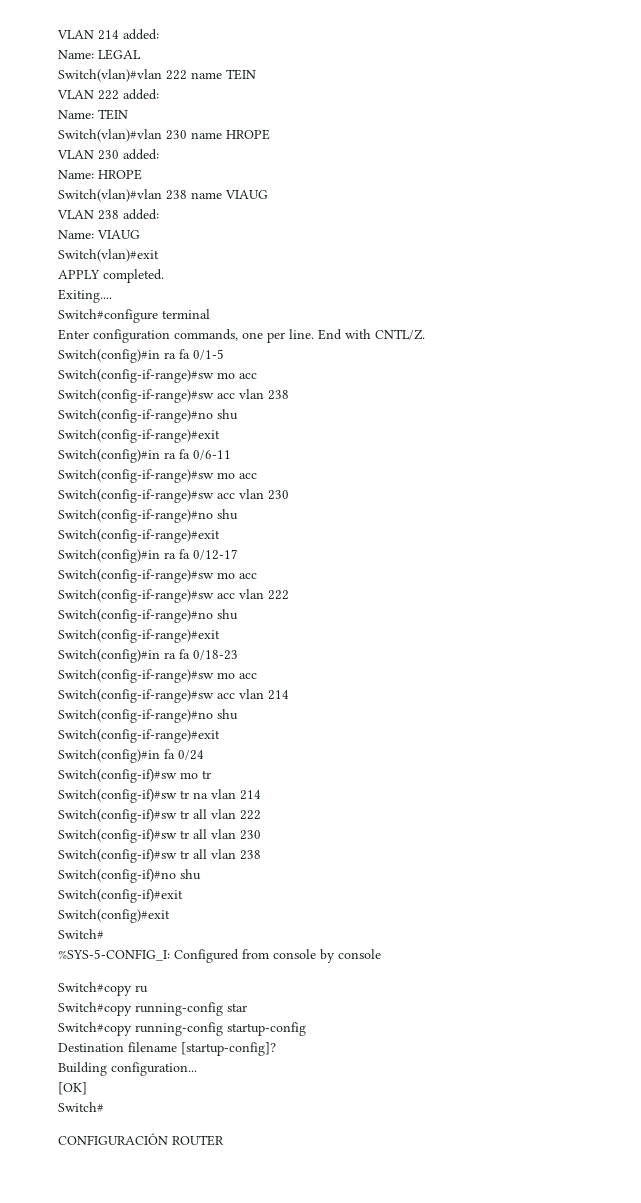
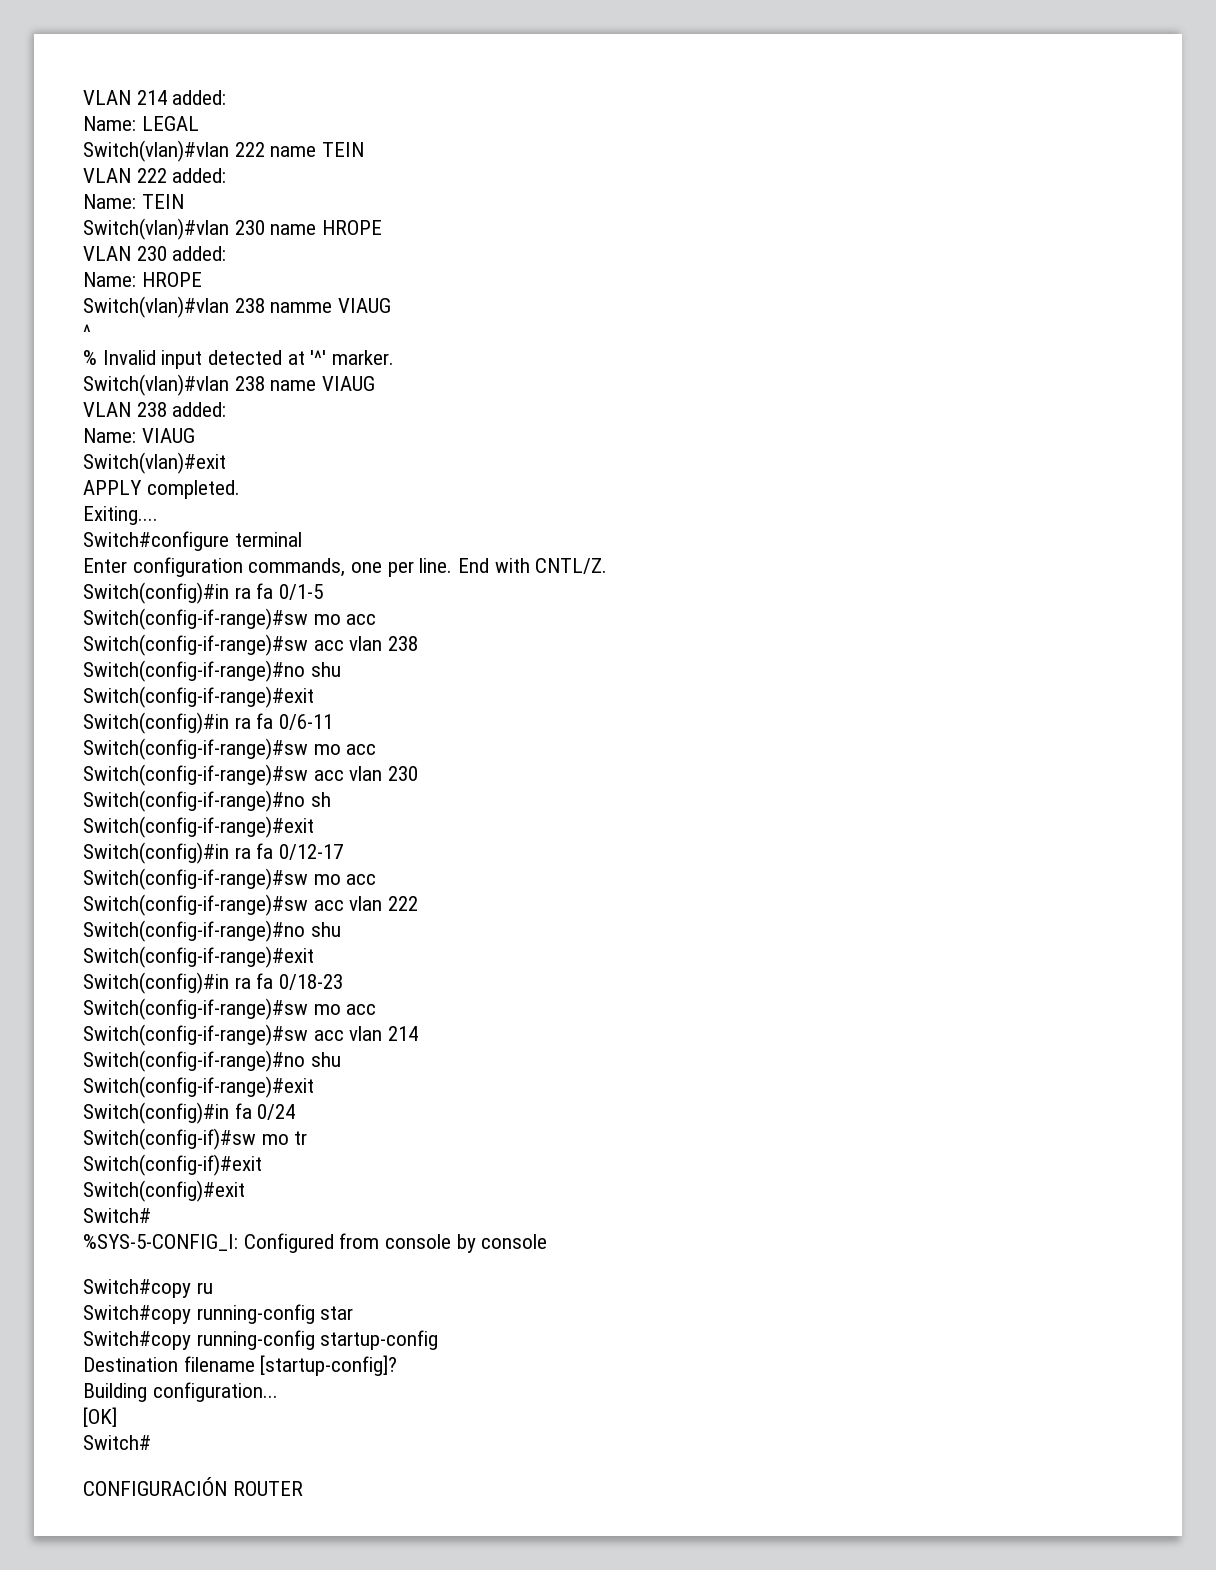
+ Switch(vlan)#vlan 238 namme VIAUG
+ ^
+ % Invalid input detected at '^' marker.
  Switch(config-if-range)#sw acc vlan 230
- Switch(config-if-range)#no shu
+ Switch(config-if-range)#no sh
- Switch(config-if)#sw tr na vlan 214
- Switch(config-if)#sw tr all vlan 222
- Switch(config-if)#sw tr all vlan 230
- Switch(config-if)#sw tr all vlan 238
- Switch(config-if)#no shu

